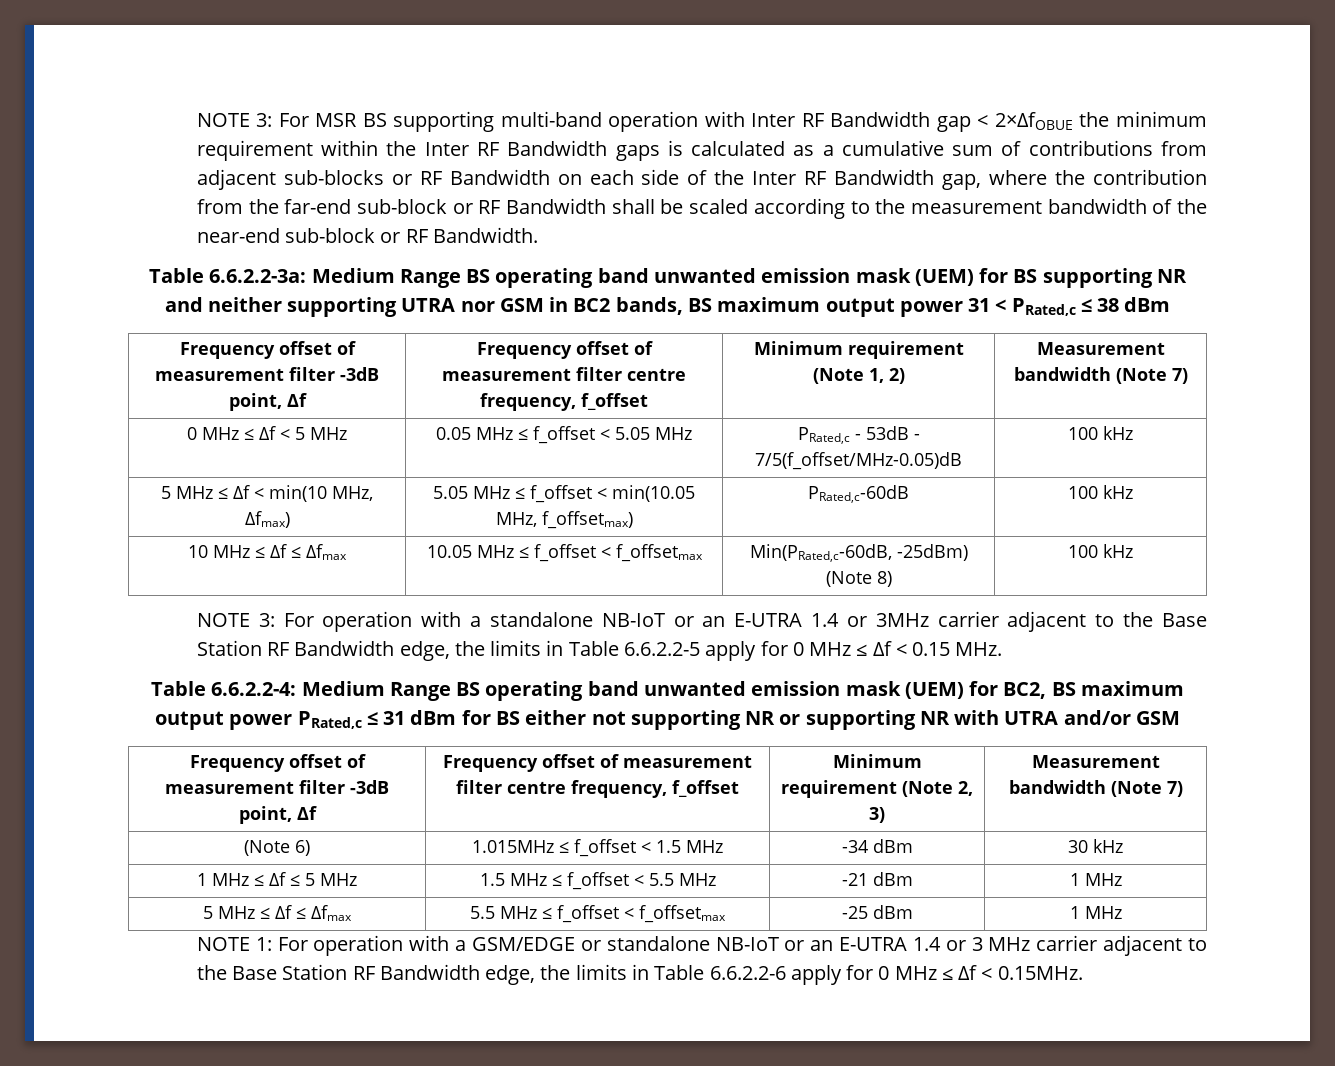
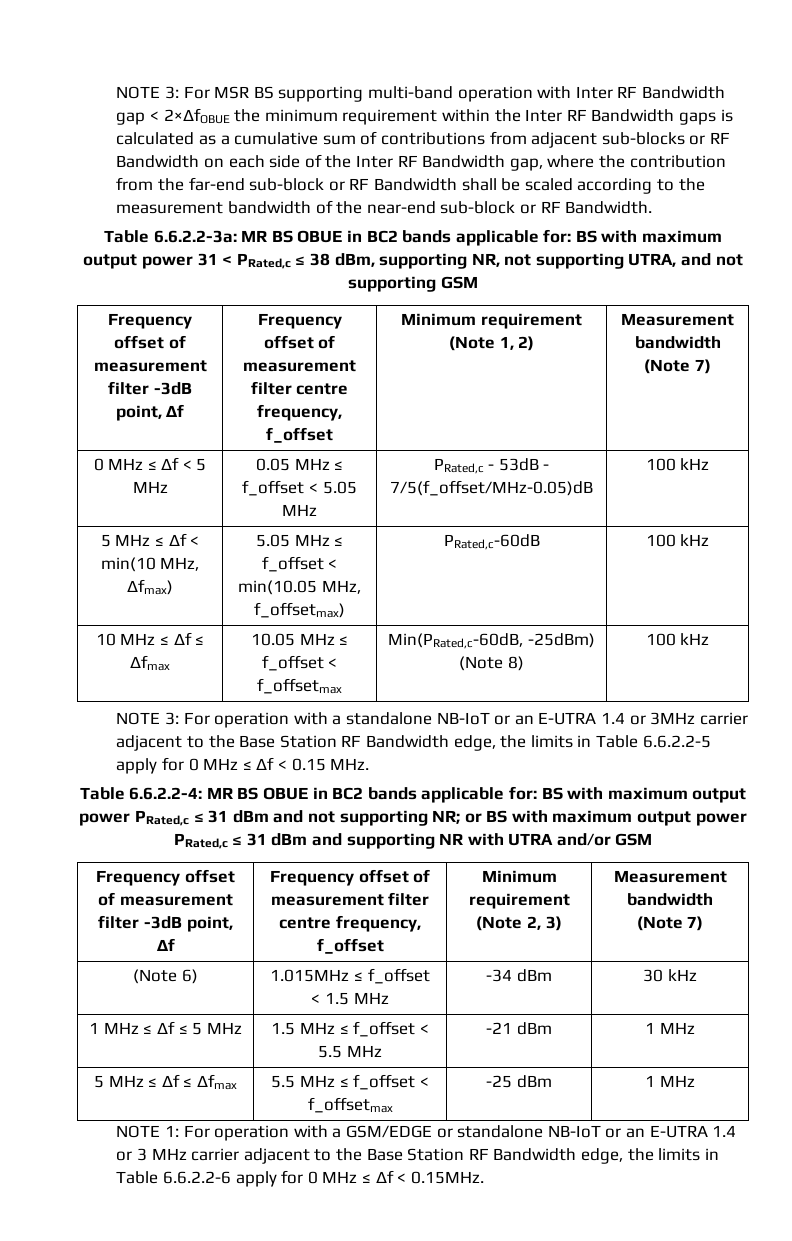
- Table 6.6.2.2-3a: Medium Range BS operating band unwanted emission mask (UEM) for BS supporting NR and neither supporting UTRA nor GSM in BC2 bands, BS maximum output power 31 < PRated,c ≤ 38 dBm
+ Table 6.6.2.2-3a: MR BS OBUE in BC2 bands applicable for: BS with maximum output power 31 < PRated,c ≤ 38 dBm, supporting NR, not supporting UTRA, and not supporting GSM
- Table 6.6.2.2-4: Medium Range BS operating band unwanted emission mask (UEM) for BC2, BS maximum output power PRated,c ≤ 31 dBm for BS either not supporting NR or supporting NR with UTRA and/or GSM
+ Table 6.6.2.2-4: MR BS OBUE in BC2 bands applicable for: BS with maximum output power PRated,c ≤ 31 dBm and not supporting NR; or BS with maximum output power PRated,c ≤ 31 dBm and supporting NR with UTRA and/or GSM

